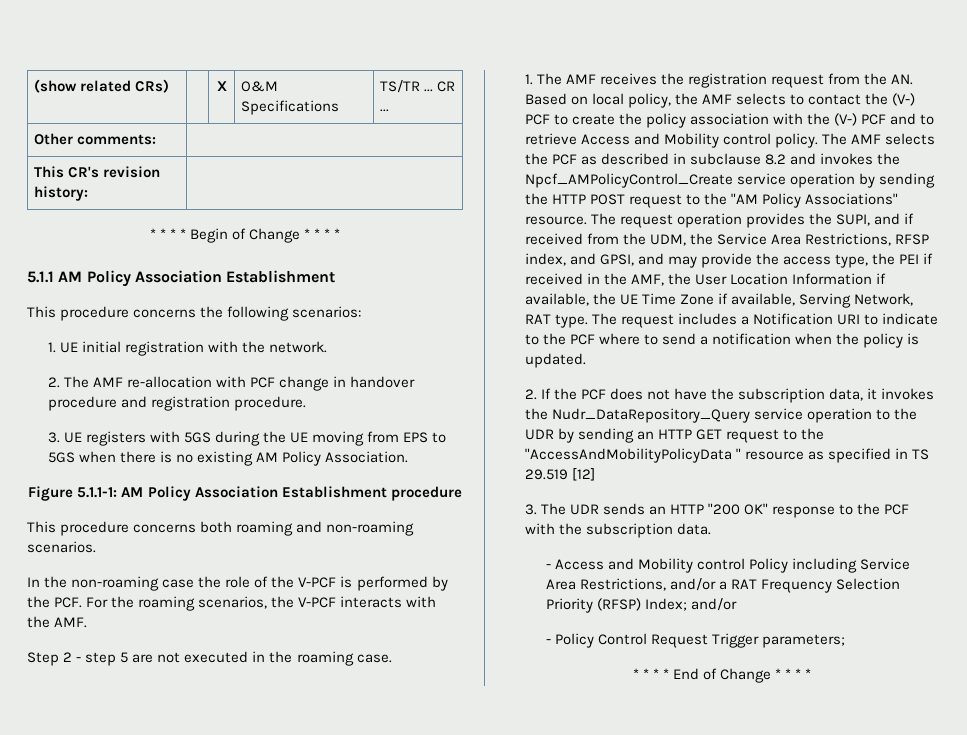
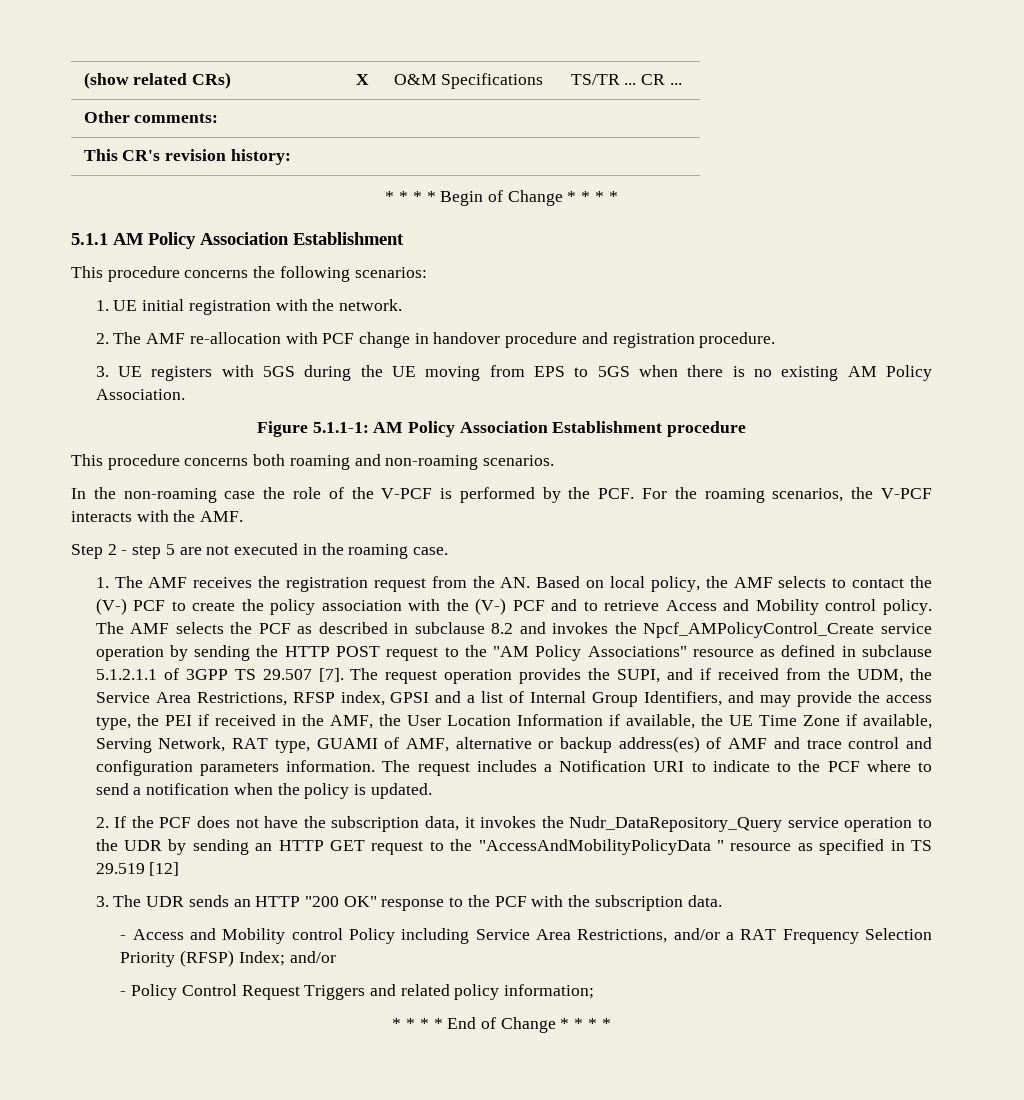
- The AMF selects the PCF as described in subclause 8.2 and invokes the Npcf_AMPolicyControl_Create service operation by sending the HTTP POST request to the "AM Policy Associations" resource.
+ The AMF selects the PCF as described in subclause 8.2 and invokes the Npcf_AMPolicyControl_Create service operation by sending the HTTP POST request to the "AM Policy Associations" resource as defined in subclause 5.1.2.1.1 of 3GPP TS 29.507 [7].
- The request operation provides the SUPI, and if received from the UDM, the Service Area Restrictions, RFSP index, and GPSI, and may provide the access type, the PEI if received in the AMF, the User Location Information if available, the UE Time Zone if available, Serving Network, RAT type.
+ The request operation provides the SUPI, and if received from the UDM, the Service Area Restrictions, RFSP index, GPSI and a list of Internal Group Identifiers, and may provide the access type, the PEI if received in the AMF, the User Location Information if available, the UE Time Zone if available, Serving Network, RAT type, GUAMI of AMF, alternative or backup address(es) of AMF and trace control and configuration parameters information.
- - Policy Control Request Trigger parameters;
+ - Policy Control Request Triggers and related policy information;

